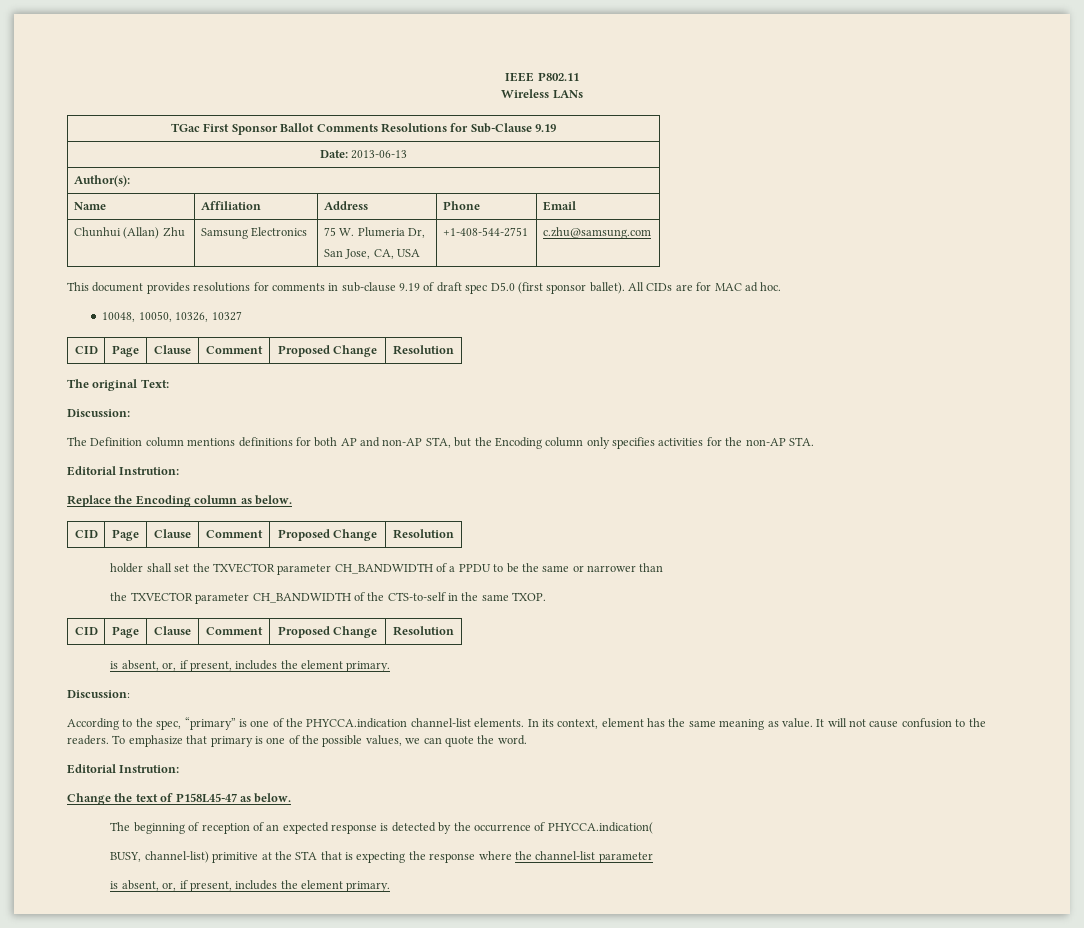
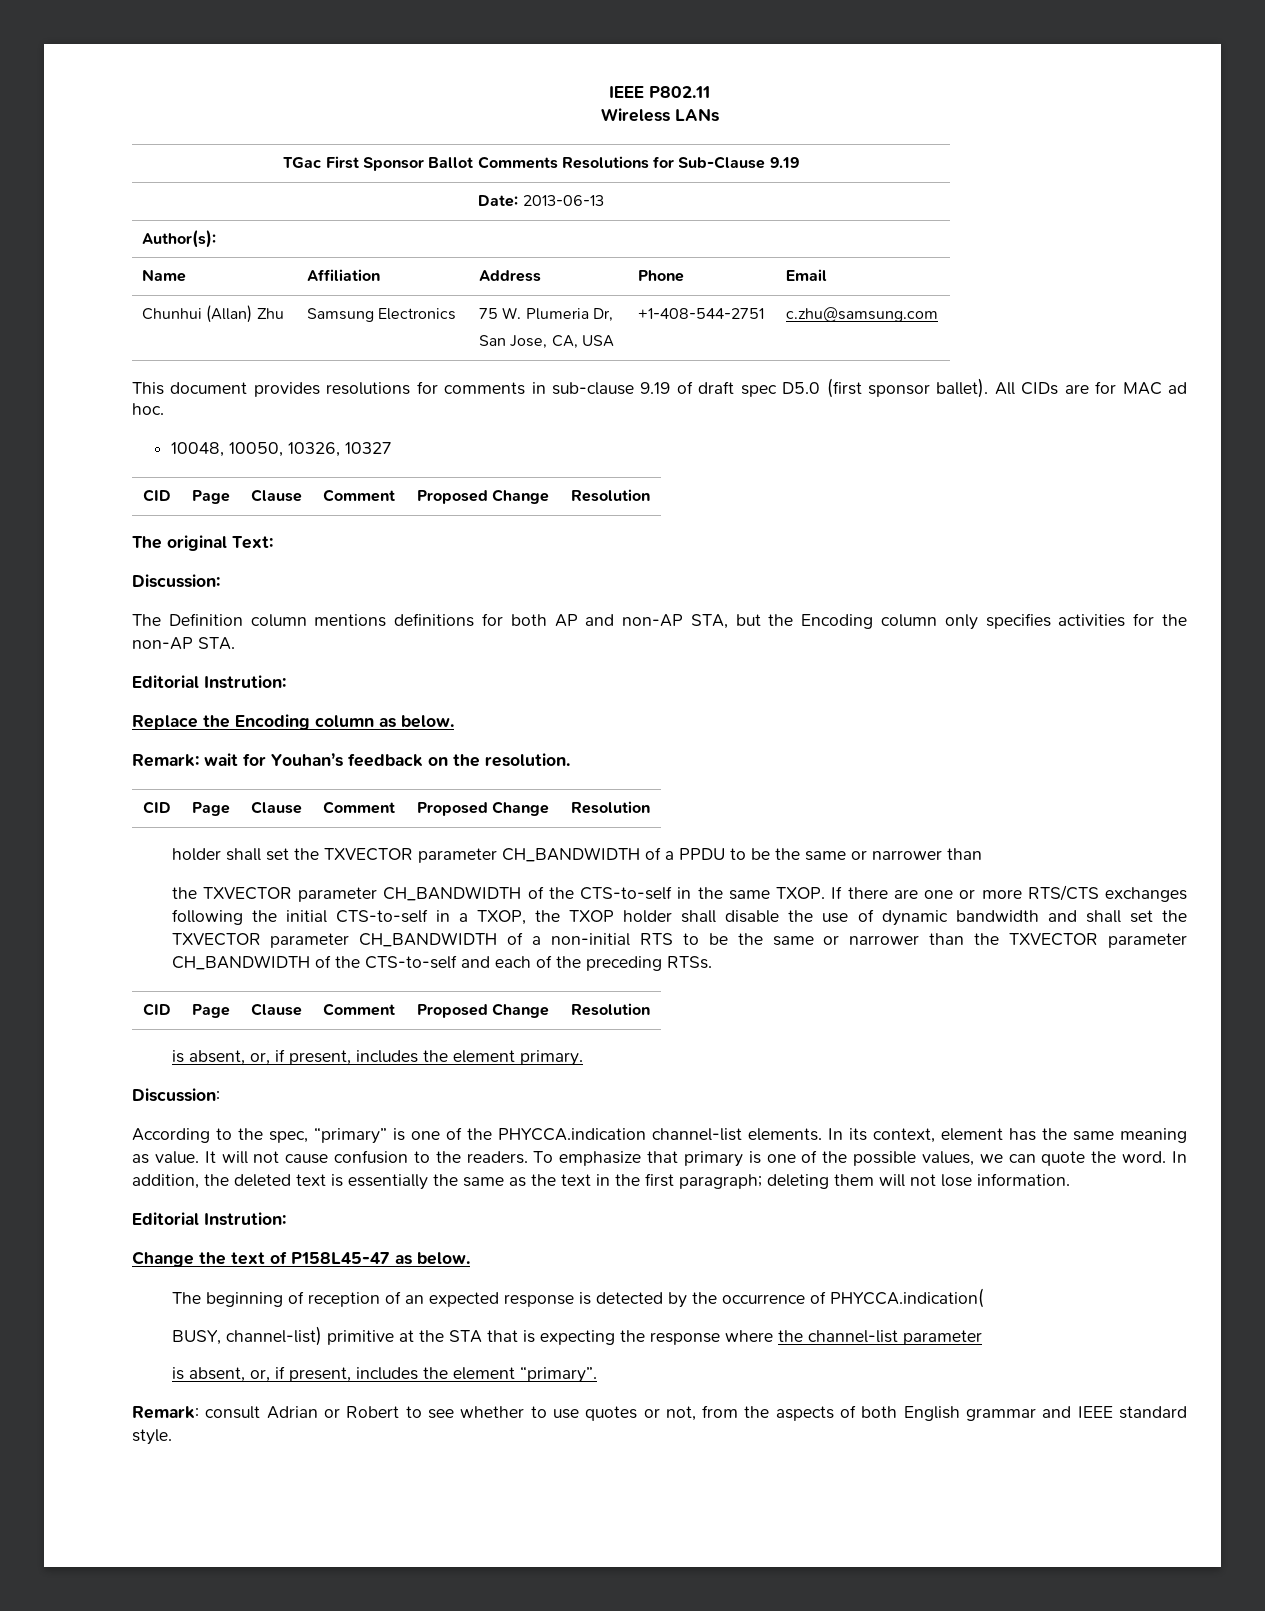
+ Remark: wait for Youhan’s feedback on the resolution.
+ If there are one or more RTS/CTS exchanges following the initial CTS-to-self in a TXOP, the TXOP holder shall disable the use of dynamic bandwidth and shall set the TXVECTOR parameter CH_BANDWIDTH of a non-initial RTS to be the same or narrower than the TXVECTOR parameter CH_BANDWIDTH of the CTS-to-self and each of the preceding RTSs.
+ In addition, the deleted text is essentially the same as the text in the first paragraph; deleting them will not lose information.
  BUSY, channel-list) primitive at the STA that is expecting the response where the channel-list parameter
- is absent, or, if present, includes the element primary.
+ is absent, or, if present, includes the element “primary”.
+ Remark: consult Adrian or Robert to see whether to use quotes or not, from the aspects of both English grammar and IEEE standard style.

